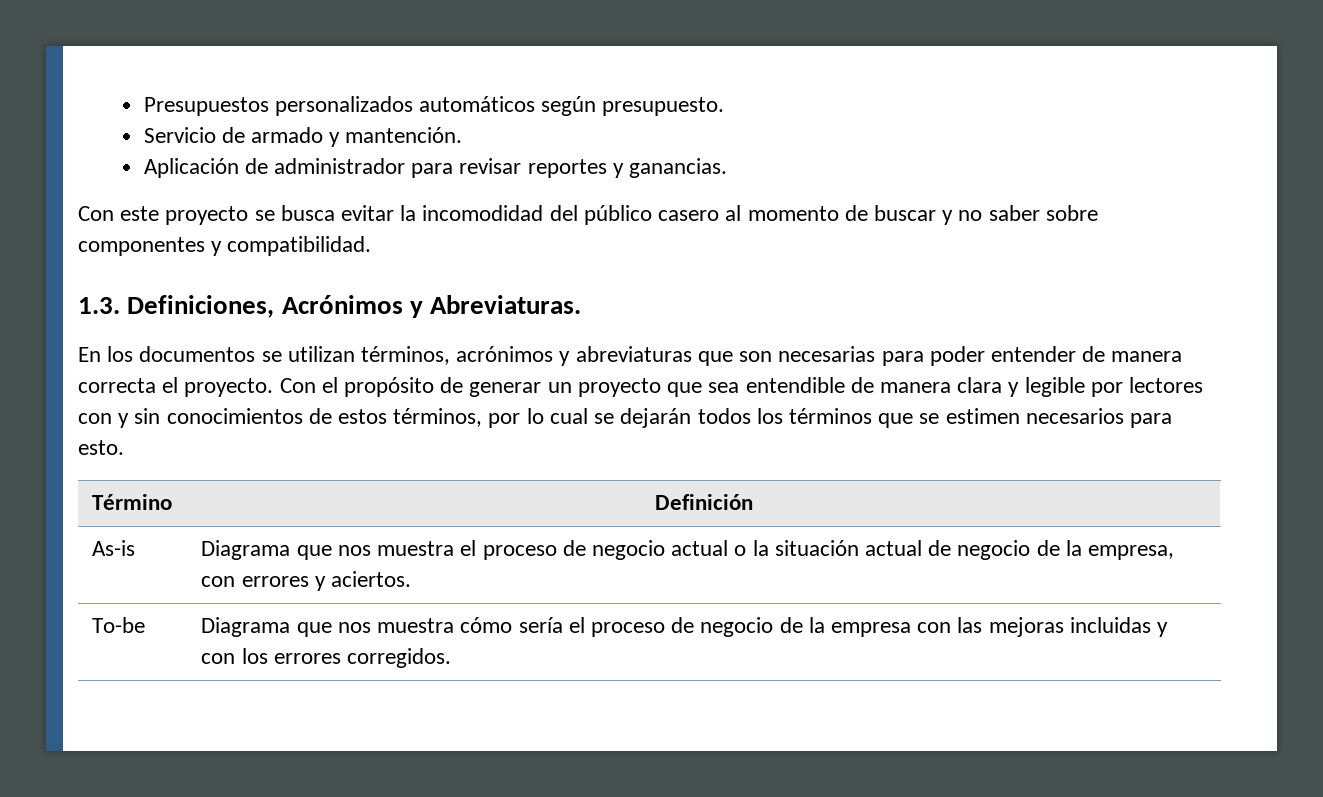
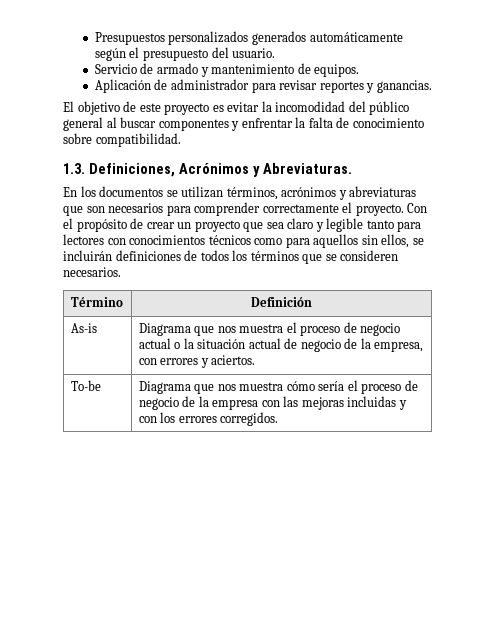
- Presupuestos personalizados automáticos según presupuesto.
+ Presupuestos personalizados generados automáticamente según el presupuesto del usuario.
- Servicio de armado y mantención.
+ Servicio de armado y mantenimiento de equipos.
- Con este proyecto se busca evitar la incomodidad del público casero al momento de buscar y no saber sobre componentes y compatibilidad.
+ El objetivo de este proyecto es evitar la incomodidad del público general al buscar componentes y enfrentar la falta de conocimiento sobre compatibilidad.
- En los documentos se utilizan términos, acrónimos y abreviaturas que son necesarias para poder entender de manera correcta el proyecto.
+ En los documentos se utilizan términos, acrónimos y abreviaturas que son necesarios para comprender correctamente el proyecto.
- Con el propósito de generar un proyecto que sea entendible de manera clara y legible por lectores con y sin conocimientos de estos términos, por lo cual se dejarán todos los términos que se estimen necesarios para esto.
+ Con el propósito de crear un proyecto que sea claro y legible tanto para lectores con conocimientos técnicos como para aquellos sin ellos, se incluirán definiciones de todos los términos que se consideren necesarios.

